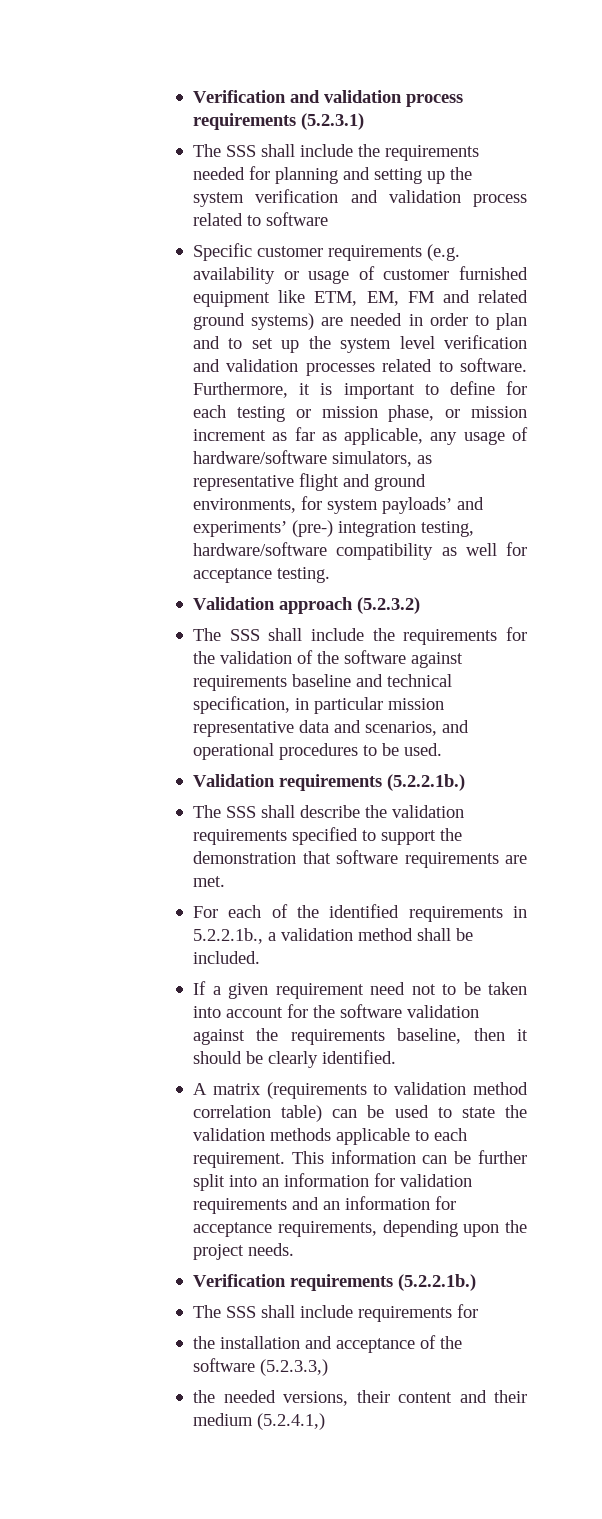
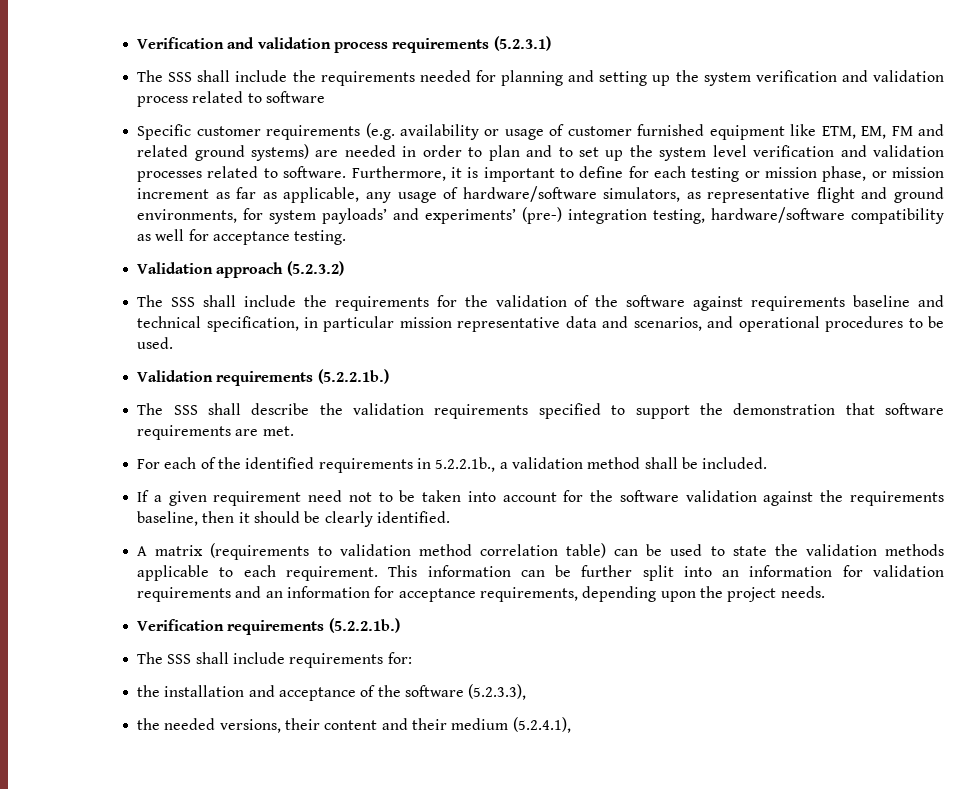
- The SSS shall include requirements for
+ The SSS shall include requirements for:
- the installation and acceptance of the software (5.2.3.3,)
+ the installation and acceptance of the software (5.2.3.3),
- the needed versions, their content and their medium (5.2.4.1,)
+ the needed versions, their content and their medium (5.2.4.1),

